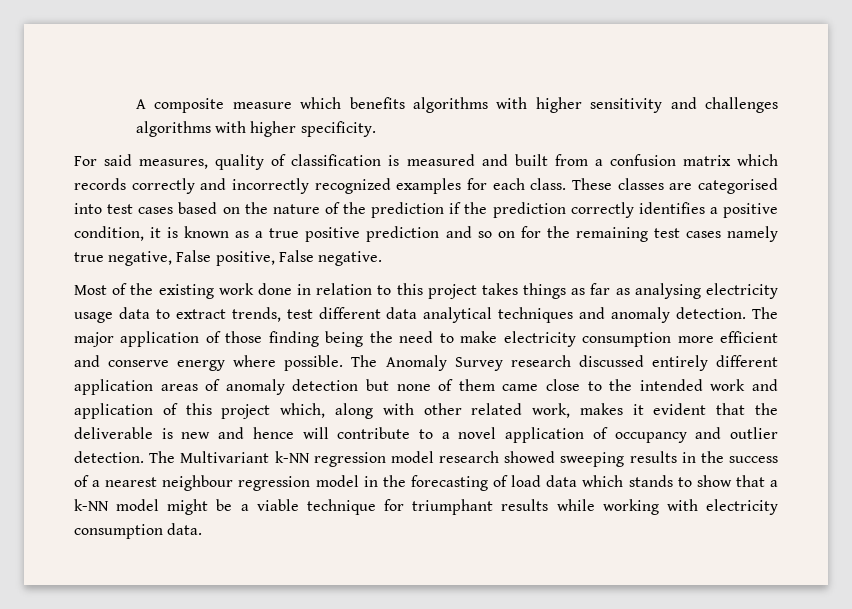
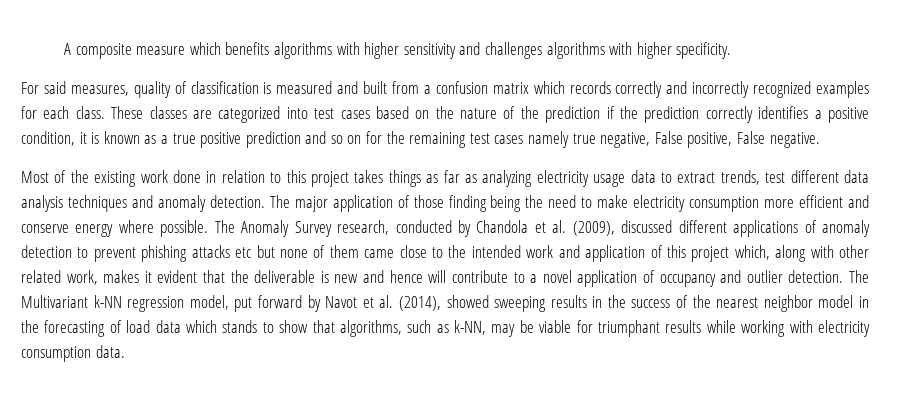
- These classes are categorised into test cases based on the nature of the prediction if the prediction correctly identifies a positive condition, it is known as a true positive prediction and so on for the remaining test cases namely true negative, False positive, False negative.
+ These classes are categorized into test cases based on the nature of the prediction if the prediction correctly identifies a positive condition, it is known as a true positive prediction and so on for the remaining test cases namely true negative, False positive, False negative.
- Most of the existing work done in relation to this project takes things as far as analysing electricity usage data to extract trends, test different data analytical techniques and anomaly detection.
+ Most of the existing work done in relation to this project takes things as far as analyzing electricity usage data to extract trends, test different data analysis techniques and anomaly detection.
- The Anomaly Survey research discussed entirely different application areas of anomaly detection but none of them came close to the intended work and application of this project which, along with other related work, makes it evident that the deliverable is new and hence will contribute to a novel application of occupancy and outlier detection.
+ The Anomaly Survey research, conducted by Chandola et al. (2009), discussed different applications of anomaly detection to prevent phishing attacks etc but none of them came close to the intended work and application of this project which, along with other related work, makes it evident that the deliverable is new and hence will contribute to a novel application of occupancy and outlier detection.
- The Multivariant k-NN regression model research showed sweeping results in the success of a nearest neighbour regression model in the forecasting of load data which stands to show that a k-NN model might be a viable technique for triumphant results while working with electricity consumption data.
+ The Multivariant k-NN regression model, put forward by Navot et al. (2014), showed sweeping results in the success of the nearest neighbor model in the forecasting of load data which stands to show that algorithms, such as k-NN, may be viable for triumphant results while working with electricity consumption data.

